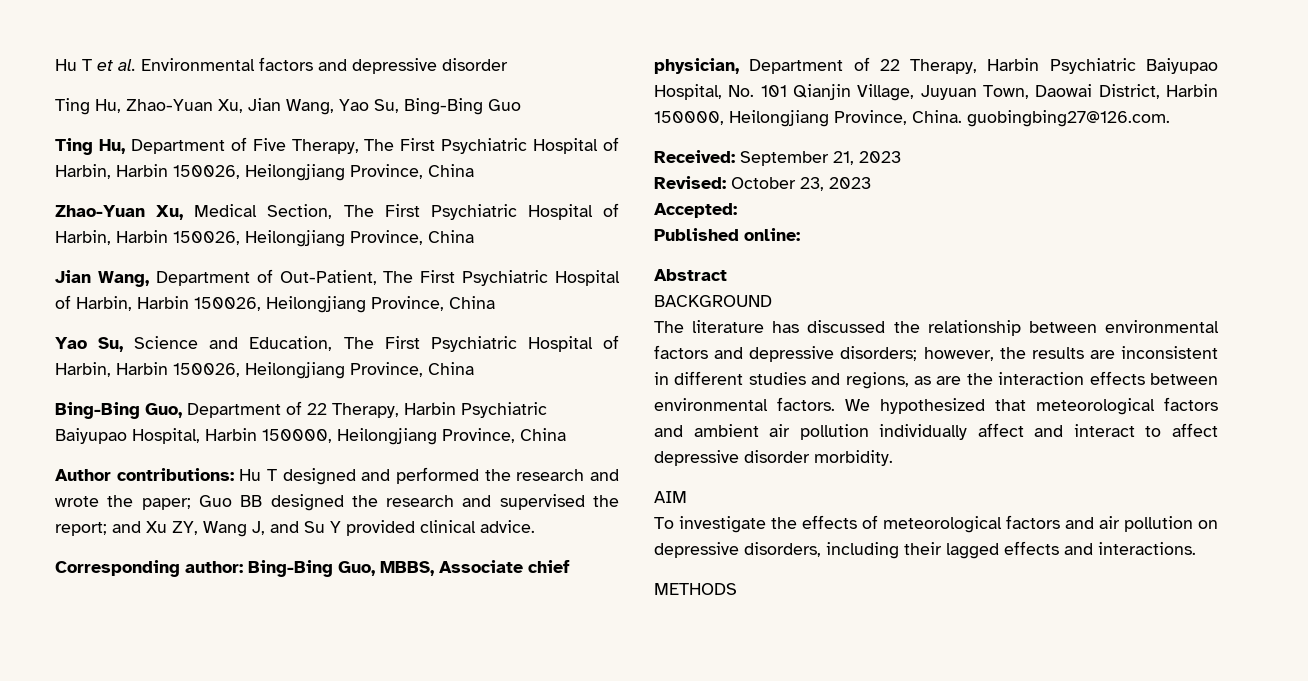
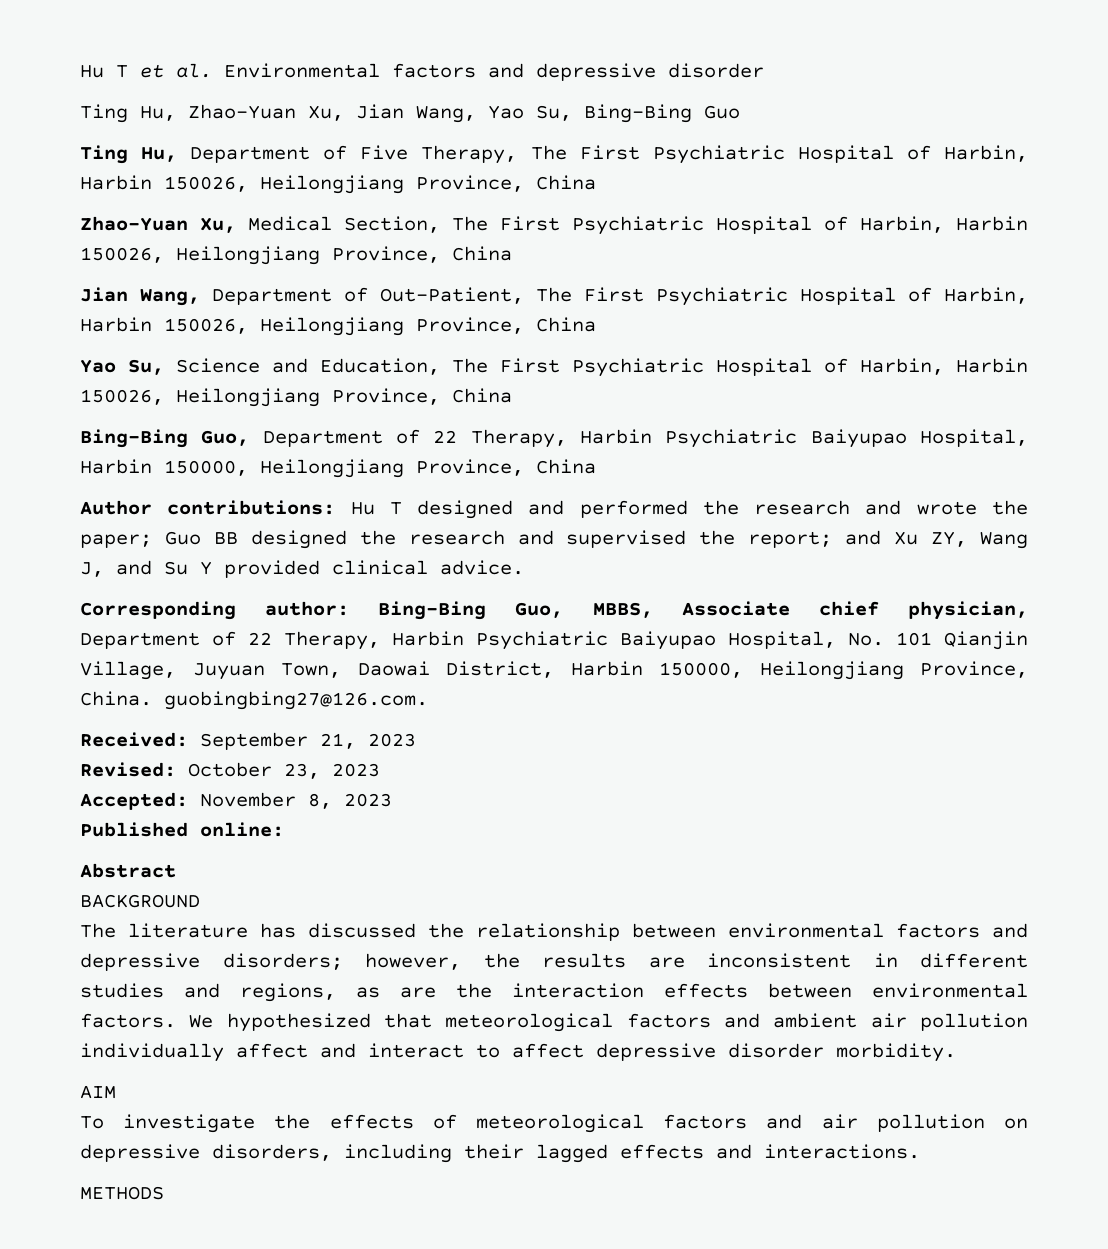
- Accepted:
+ Accepted: November 8, 2023

